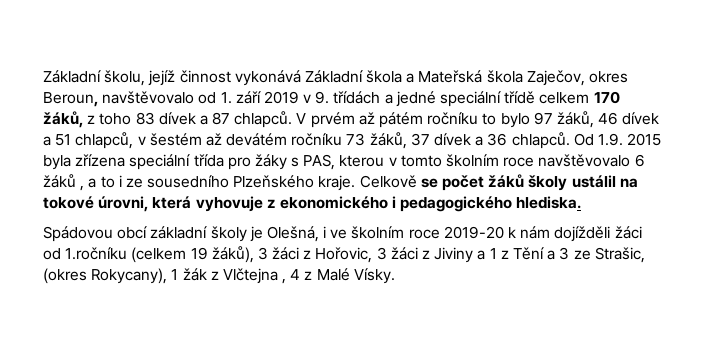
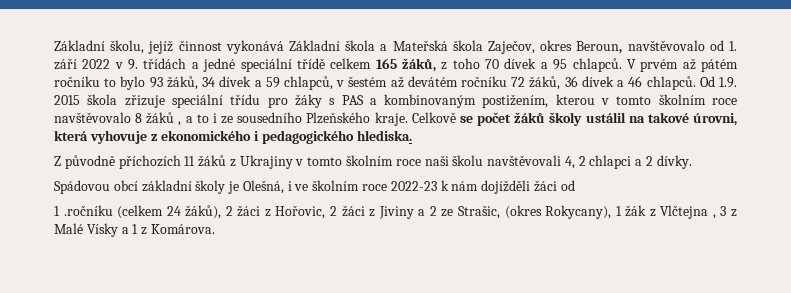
- Základní školu, jejíž činnost vykonává Základní škola a Mateřská škola Zaječov, okres Beroun, navštěvovalo od 1. září 2019 v 9. třídách a jedné speciální třídě celkem 170 žáků, z toho 83 dívek a 87 chlapců.
+ Základní školu, jejíž činnost vykonává Základní škola a Mateřská škola Zaječov, okres Beroun, navštěvovalo od 1. září 2022 v 9. třídách a jedné speciální třídě celkem 165 žáků, z toho 70 dívek a 95 chlapců.
- V prvém až pátém ročníku to bylo 97 žáků, 46 dívek a 51 chlapců, v šestém až devátém ročníku 73 žáků, 37 dívek a 36 chlapců.
+ V prvém až pátém ročníku to bylo 93 žáků, 34 dívek a 59 chlapců, v šestém až devátém ročníku 72 žáků, 36 dívek a 46 chlapců.
- Od 1.9. 2015 byla zřízena speciální třída pro žáky s PAS, kterou v tomto školním roce navštěvovalo 6 žáků , a to i ze sousedního Plzeňského kraje.
+ Od 1.9. 2015 škola zřizuje speciální třídu pro žáky s PAS a kombinovaným postižením, kterou v tomto školním roce navštěvovalo 8 žáků , a to i ze sousedního Plzeňského kraje.
- Celkově se počet žáků školy ustálil na tokové úrovni, která vyhovuje z ekonomického i pedagogického hlediska.
+ Celkově se počet žáků školy ustálil na takové úrovni, která vyhovuje z ekonomického i pedagogického hlediska.
+ Z původně příchozích 11 žáků z Ukrajiny v tomto školním roce naši školu navštěvovali 4, 2 chlapci a 2 dívky.
- Spádovou obcí základní školy je Olešná, i ve školním roce 2019-20 k nám dojížděli žáci od 1.ročníku (celkem 19 žáků), 3 žáci z Hořovic, 3 žáci z Jiviny a 1 z Tění a 3 ze Strašic, (okres Rokycany), 1 žák z Vlčtejna , 4 z Malé Vísky.
+ Spádovou obcí základní školy je Olešná, i ve školním roce 2022-23 k nám dojížděli žáci od
+ 1 .ročníku (celkem 24 žáků), 2 žáci z Hořovic, 2 žáci z Jiviny a 2 ze Strašic, (okres Rokycany), 1 žák z Vlčtejna , 3 z Malé Vísky a 1 z Komárova.

